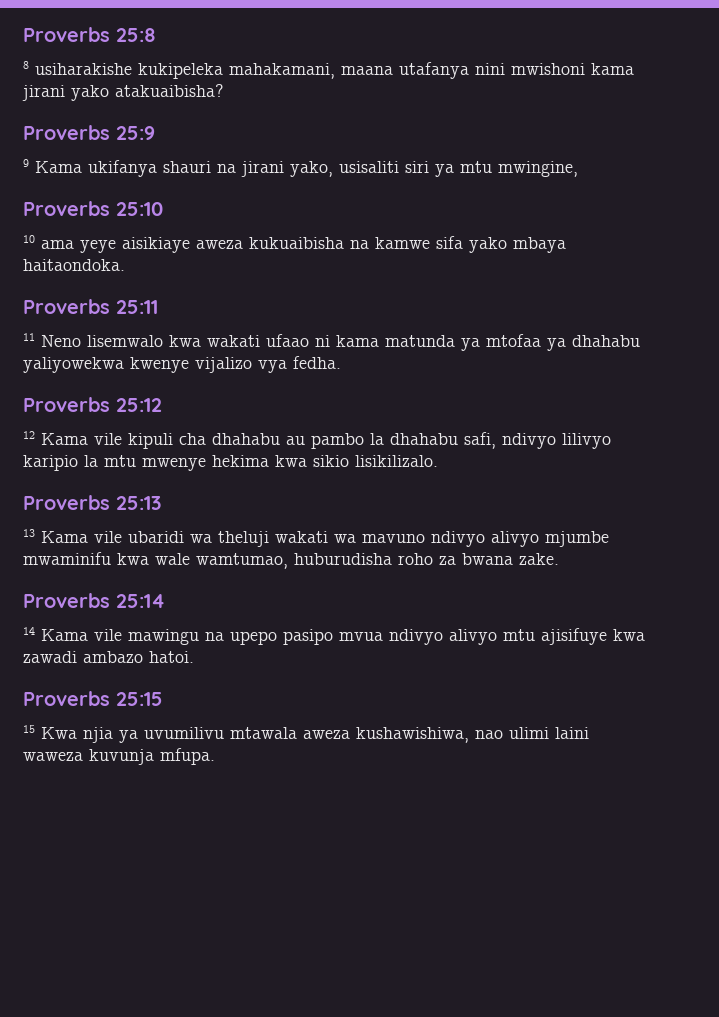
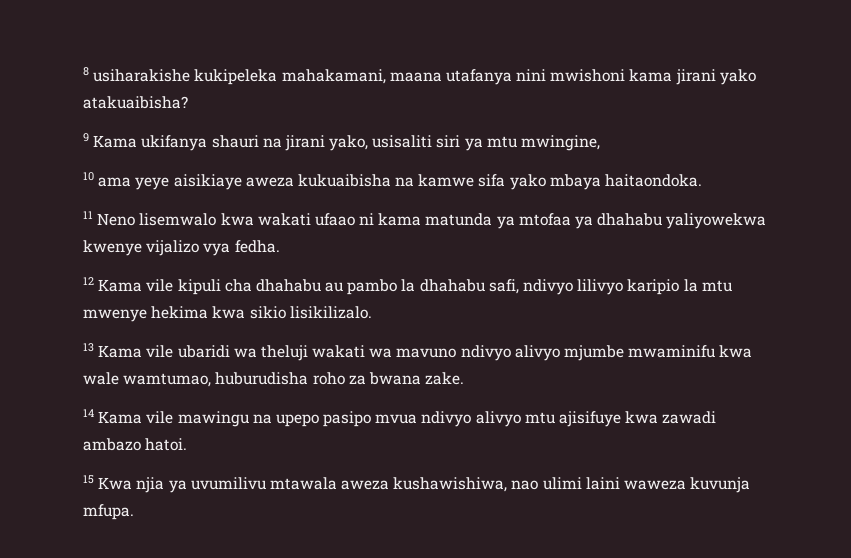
- Proverbs 25:8
- Proverbs 25:9
- Proverbs 25:10
- Proverbs 25:11
- Proverbs 25:12
- Proverbs 25:13
- Proverbs 25:14
- Proverbs 25:15

